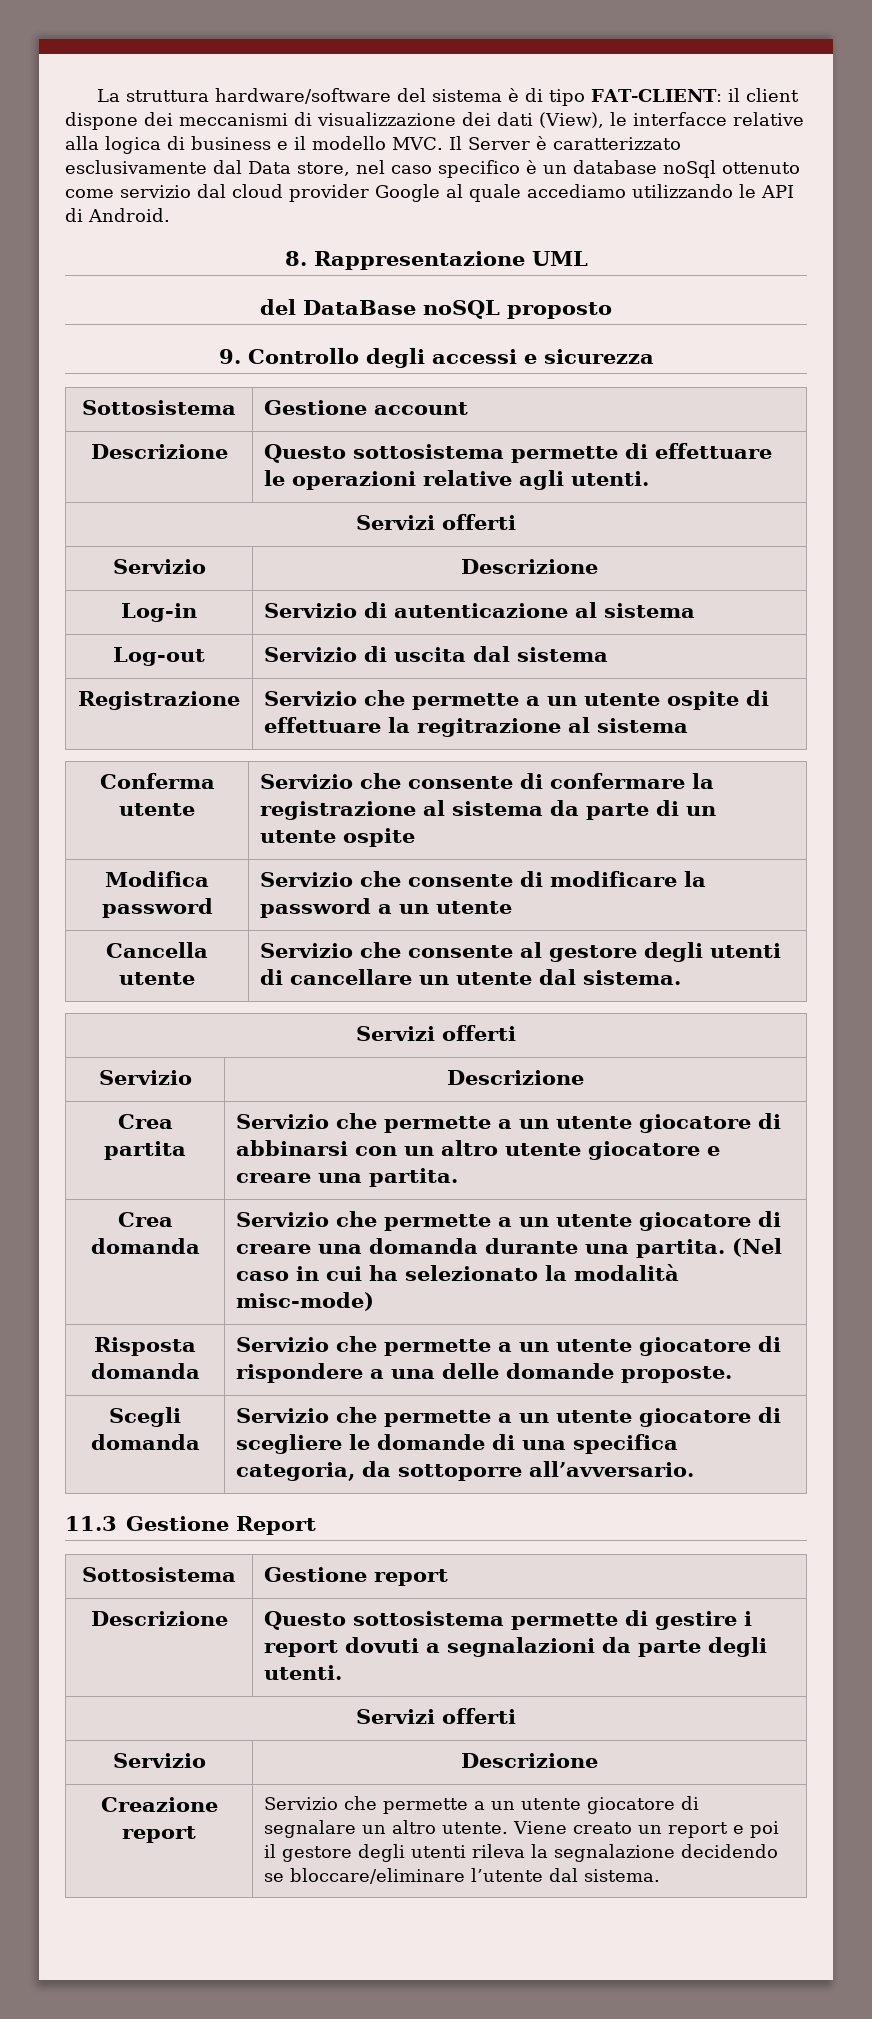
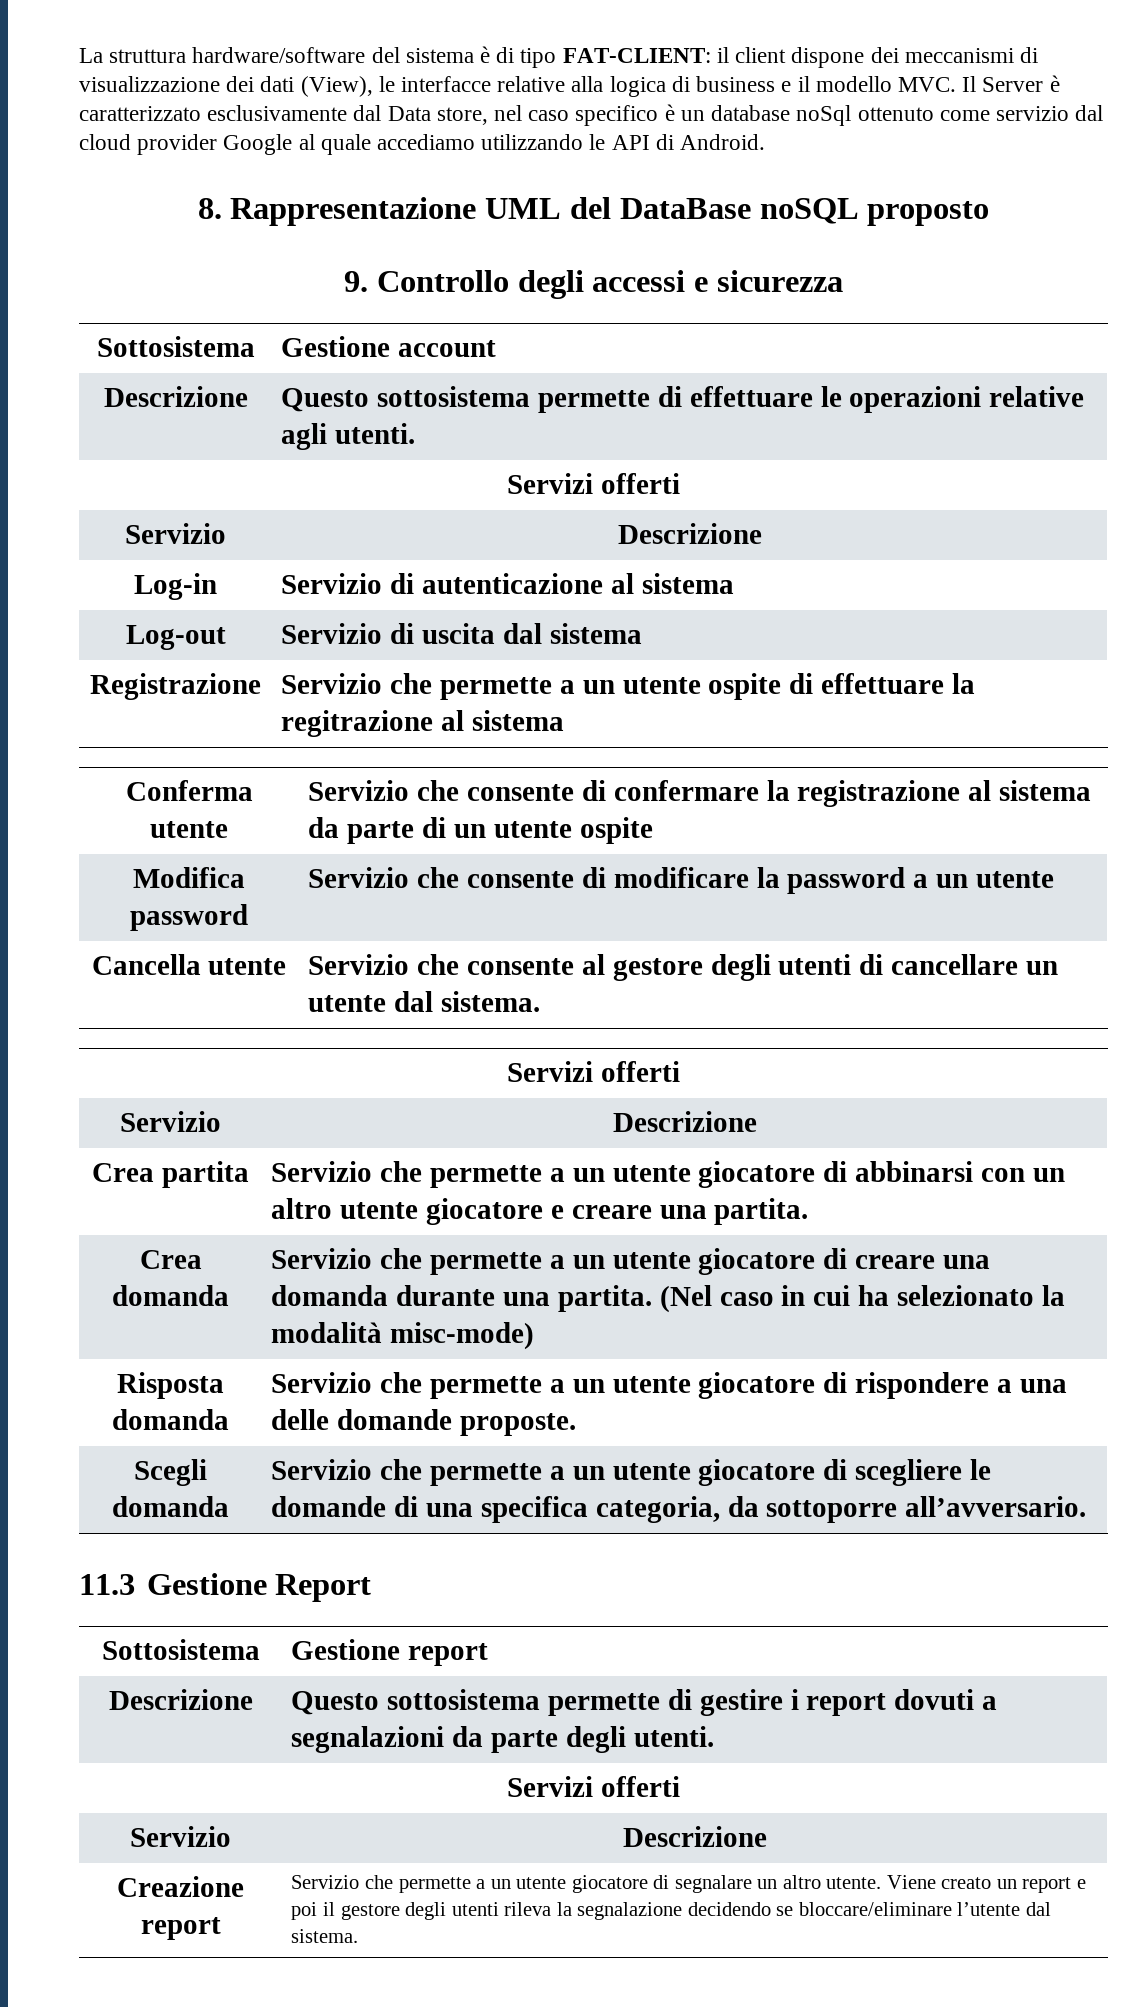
- 8. Rappresentazione UML
- del DataBase noSQL proposto
+ 8. Rappresentazione UML del DataBase noSQL proposto

